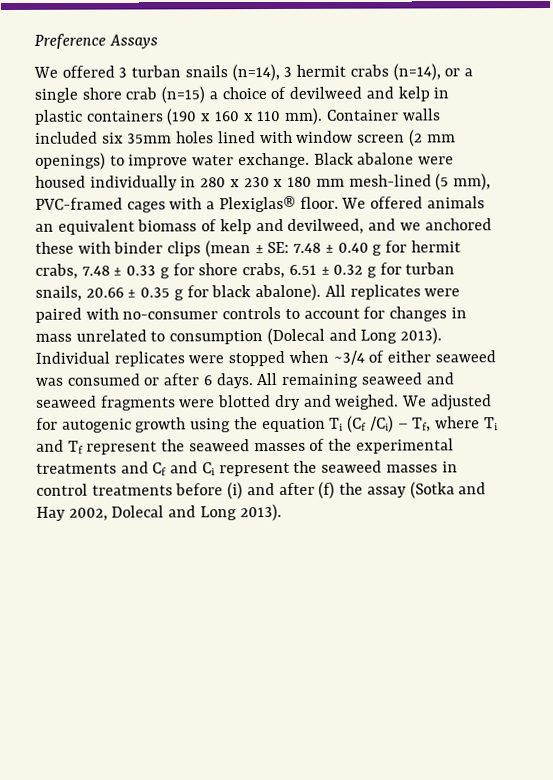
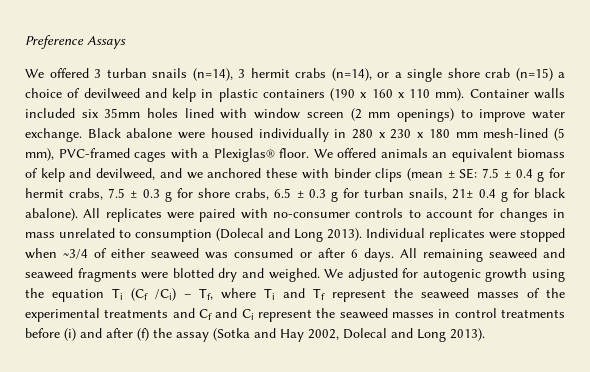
- We offered animals an equivalent biomass of kelp and devilweed, and we anchored these with binder clips (mean ± SE: 7.48 ± 0.40 g for hermit crabs, 7.48 ± 0.33 g for shore crabs, 6.51 ± 0.32 g for turban snails, 20.66 ± 0.35 g for black abalone).
+ We offered animals an equivalent biomass of kelp and devilweed, and we anchored these with binder clips (mean ± SE: 7.5 ± 0.4 g for hermit crabs, 7.5 ± 0.3 g for shore crabs, 6.5 ± 0.3 g for turban snails, 21± 0.4 g for black abalone).

